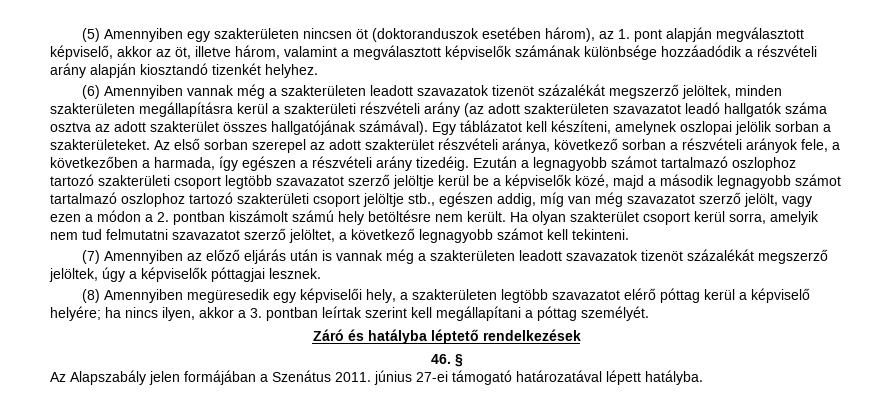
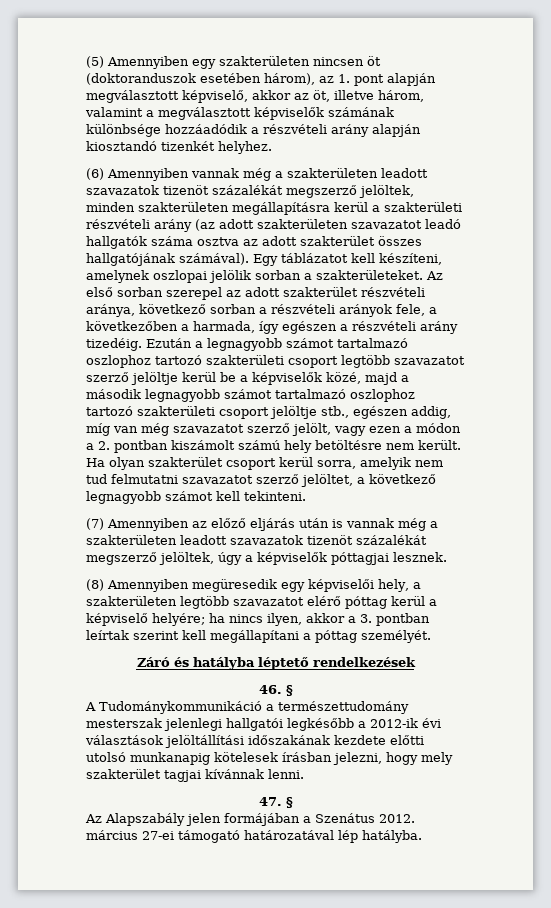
+ A Tudománykommunikáció a természettudomány mesterszak jelenlegi hallgatói legkésőbb a 2012-ik évi választások jelöltállítási időszakának kezdete előtti utolsó munkanapig kötelesek írásban jelezni, hogy mely szakterület tagjai kívánnak lenni.
+ 47. §
- Az Alapszabály jelen formájában a Szenátus 2011. június 27-ei támogató határozatával lépett hatályba.
+ Az Alapszabály jelen formájában a Szenátus 2012. március 27-ei támogató határozatával lép hatályba.

